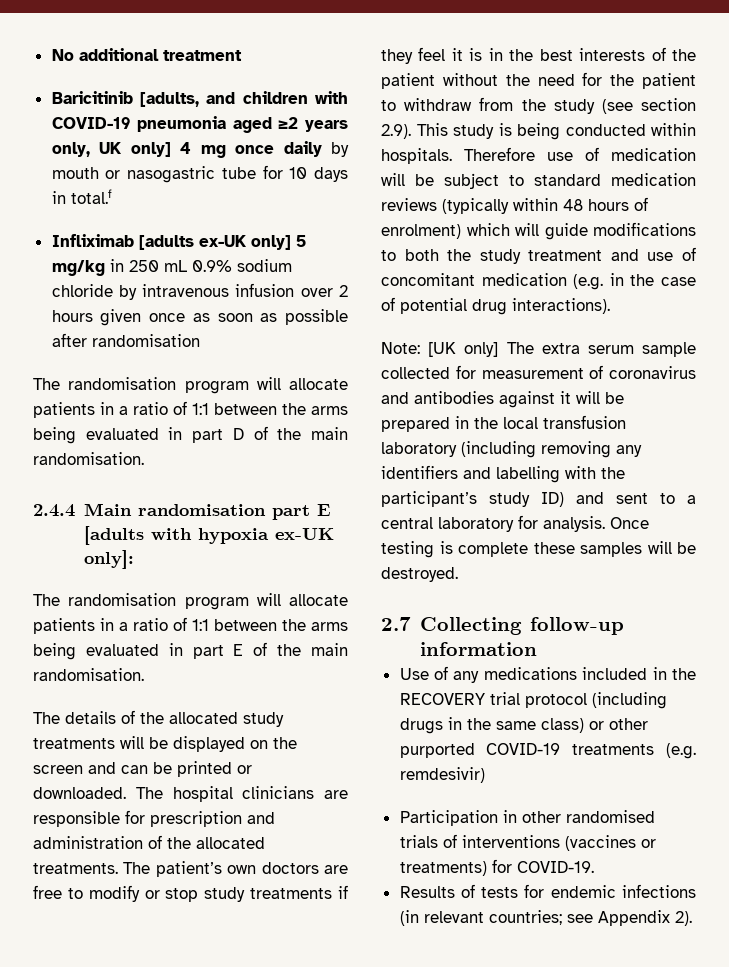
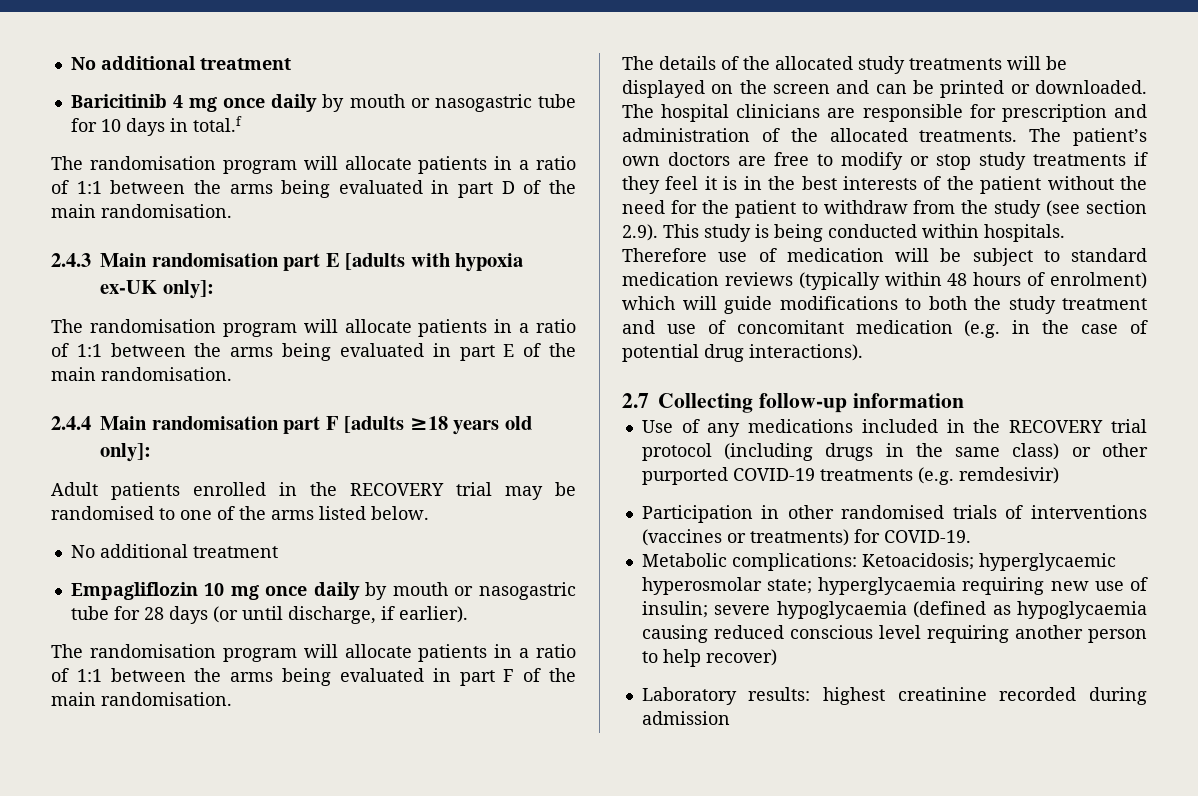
- Baricitinib [adults, and children with COVID-19 pneumonia aged ≥2 years only, UK only] 4 mg once daily by mouth or nasogastric tube for 10 days in total.f
+ Baricitinib 4 mg once daily by mouth or nasogastric tube for 10 days in total.f
- Infliximab [adults ex-UK only] 5 mg/kg in 250 mL 0.9% sodium chloride by intravenous infusion over 2 hours given once as soon as possible after randomisation
- 2.4.4 Main randomisation part E [adults with hypoxia ex-UK only]:
+ 2.4.3 Main randomisation part E [adults with hypoxia ex-UK only]:
+ 2.4.4 Main randomisation part F [adults ≥18 years old only]:
+ Adult patients enrolled in the RECOVERY trial may be randomised to one of the arms listed below.
+ No additional treatment
+ Empagliflozin 10 mg once daily by mouth or nasogastric tube for 28 days (or until discharge, if earlier).
+ The randomisation program will allocate patients in a ratio of 1:1 between the arms being evaluated in part F of the main randomisation.
- Note: [UK only] The extra serum sample collected for measurement of coronavirus and antibodies against it will be prepared in the local transfusion laboratory (including removing any identifiers and labelling with the participant’s study ID) and sent to a central laboratory for analysis. Once testing is complete these samples will be destroyed.
- Results of tests for endemic infections (in relevant countries; see Appendix 2).
+ Metabolic complications: Ketoacidosis; hyperglycaemic hyperosmolar state; hyperglycaemia requiring new use of insulin; severe hypoglycaemia (defined as hypoglycaemia causing reduced conscious level requiring another person to help recover)
+ Laboratory results: highest creatinine recorded during admission

